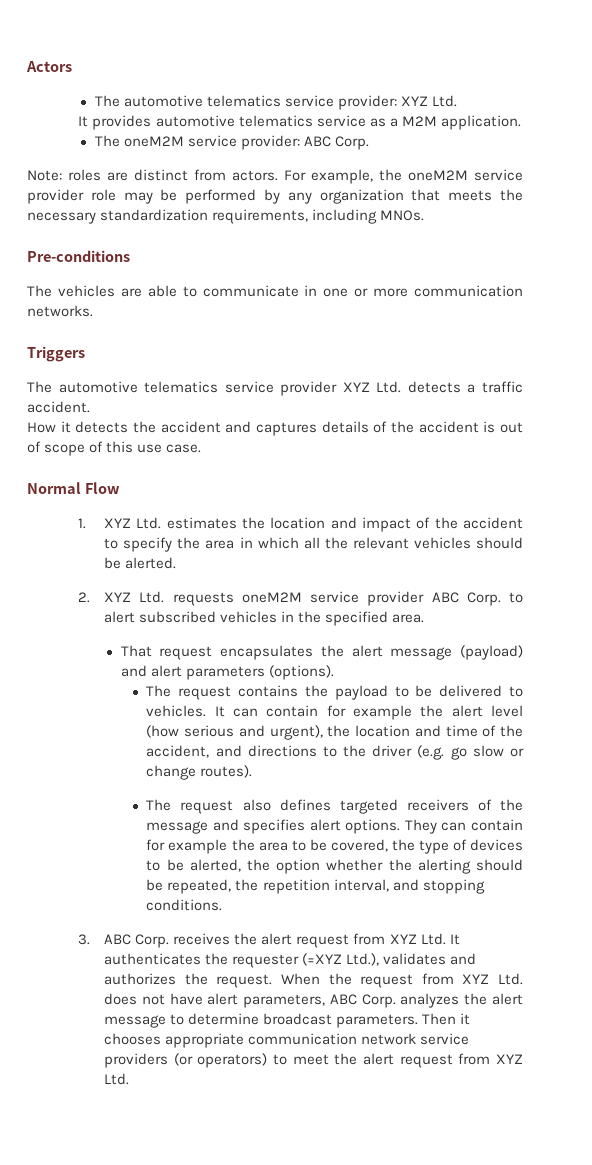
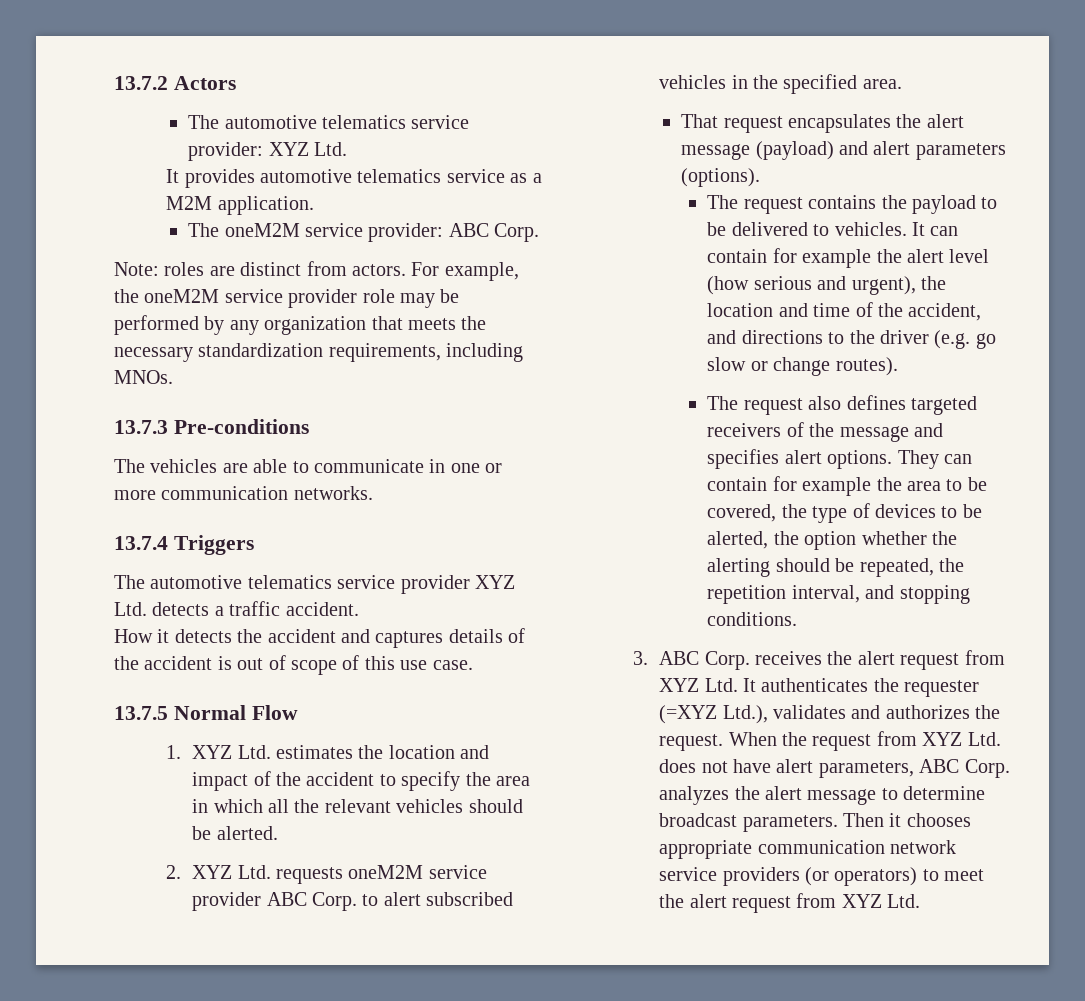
- Actors
+ 13.7.2 Actors
- Pre-conditions
+ 13.7.3 Pre-conditions
- Triggers
+ 13.7.4 Triggers
- Normal Flow
+ 13.7.5 Normal Flow

